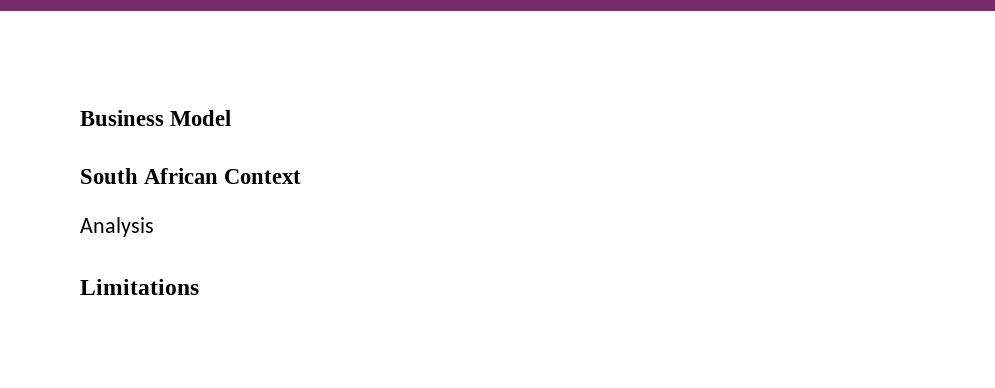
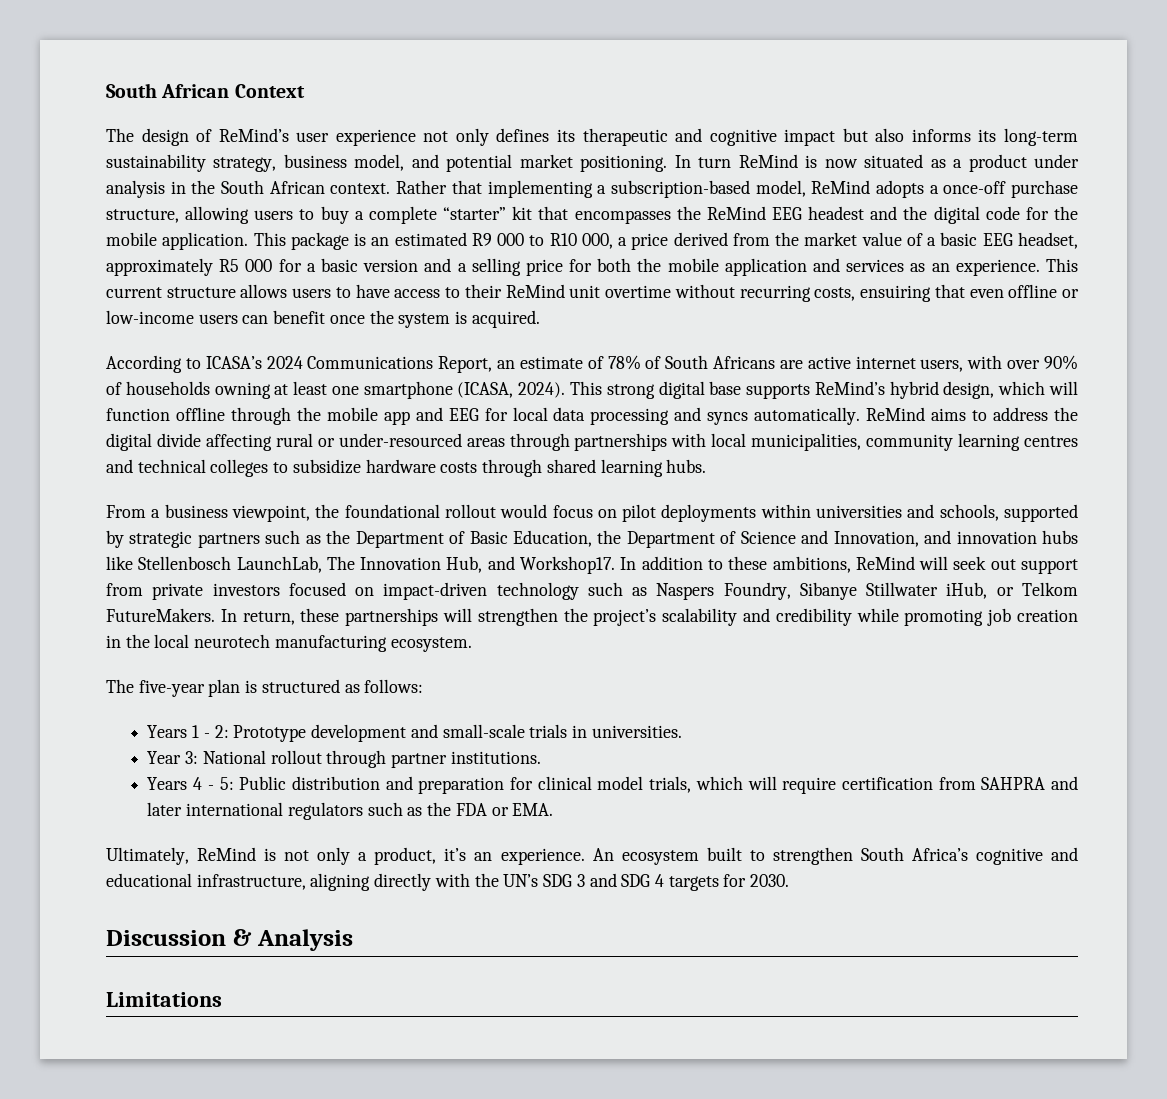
- Business Model
- Analysis
+ The design of ReMind’s user experience not only defines its therapeutic and cognitive impact but also informs its long-term sustainability strategy, business model, and potential market positioning. In turn ReMind is now situated as a product under analysis in the South African context. Rather that implementing a subscription-based model, ReMind adopts a once-off purchase structure, allowing users to buy a complete “starter” kit that encompasses the ReMind EEG headest and the digital code for the mobile application. This package is an estimated R9 000 to R10 000, a price derived from the market value of a basic EEG headset, approximately R5 000 for a basic version and a selling price for both the mobile application and services as an experience. This current structure allows users to have access to their ReMind unit overtime without recurring costs, ensuiring that even offline or low-income users can benefit once the system is acquired.
+ According to ICASA’s 2024 Communications Report, an estimate of 78% of South Africans are active internet users, with over 90% of households owning at least one smartphone (ICASA, 2024). This strong digital base supports ReMind’s hybrid design, which will function offline through the mobile app and EEG for local data processing and syncs automatically. ReMind aims to address the digital divide affecting rural or under-resourced areas through partnerships with local municipalities, community learning centres and technical colleges to subsidize hardware costs through shared learning hubs.
+ From a business viewpoint, the foundational rollout would focus on pilot deployments within universities and schools, supported by strategic partners such as the Department of Basic Education, the Department of Science and Innovation, and innovation hubs like Stellenbosch LaunchLab, The Innovation Hub, and Workshop17. In addition to these ambitions, ReMind will seek out support from private investors focused on impact-driven technology such as Naspers Foundry, Sibanye Stillwater iHub, or Telkom FutureMakers. In return, these partnerships will strengthen the project’s scalability and credibility while promoting job creation in the local neurotech manufacturing ecosystem.
+ The five-year plan is structured as follows:
+ Years 1 - 2: Prototype development and small-scale trials in universities.
+ Year 3: National rollout through partner institutions.
+ Years 4 - 5: Public distribution and preparation for clinical model trials, which will require certification from SAHPRA and later international regulators such as the FDA or EMA.
+ Ultimately, ReMind is not only a product, it’s an experience. An ecosystem built to strengthen South Africa’s cognitive and educational infrastructure, aligning directly with the UN’s SDG 3 and SDG 4 targets for 2030.
+ Discussion & Analysis

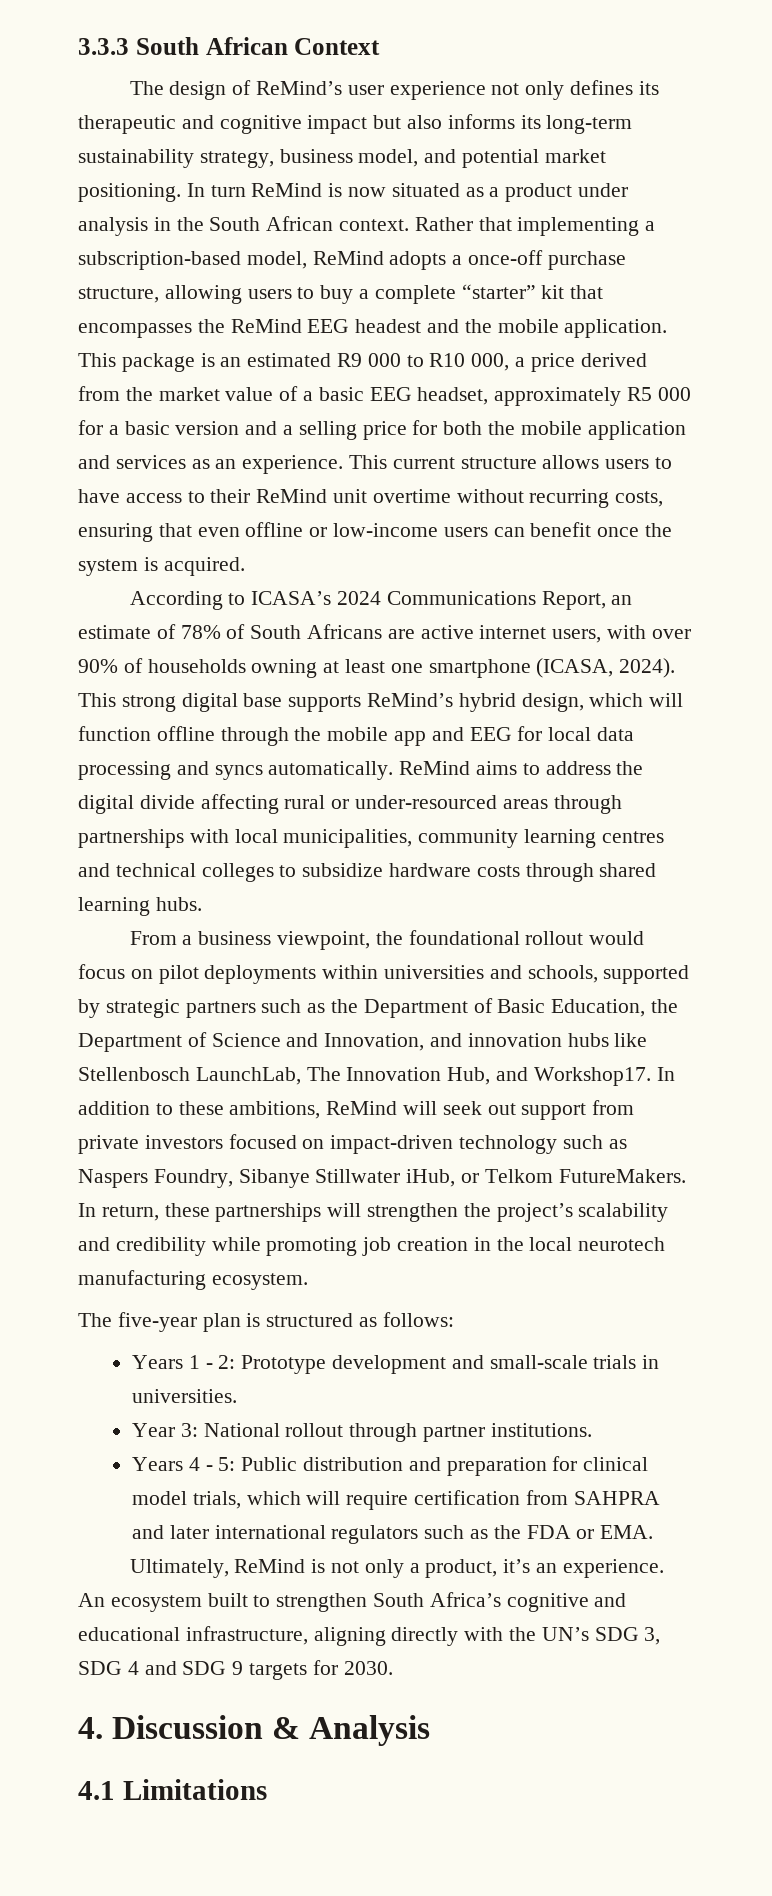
- South African Context
+ 3.3.3 South African Context
- Rather that implementing a subscription-based model, ReMind adopts a once-off purchase structure, allowing users to buy a complete “starter” kit that encompasses the ReMind EEG headest and the digital code for the mobile application.
+ Rather that implementing a subscription-based model, ReMind adopts a once-off purchase structure, allowing users to buy a complete “starter” kit that encompasses the ReMind EEG headest and the mobile application.
- This current structure allows users to have access to their ReMind unit overtime without recurring costs, ensuiring that even offline or low-income users can benefit once the system is acquired.
+ This current structure allows users to have access to their ReMind unit overtime without recurring costs, ensuring that even offline or low-income users can benefit once the system is acquired.
- An ecosystem built to strengthen South Africa’s cognitive and educational infrastructure, aligning directly with the UN’s SDG 3 and SDG 4 targets for 2030.
+ An ecosystem built to strengthen South Africa’s cognitive and educational infrastructure, aligning directly with the UN’s SDG 3, SDG 4 and SDG 9 targets for 2030.
- Discussion & Analysis
+ 4. Discussion & Analysis
- Limitations
+ 4.1 Limitations

